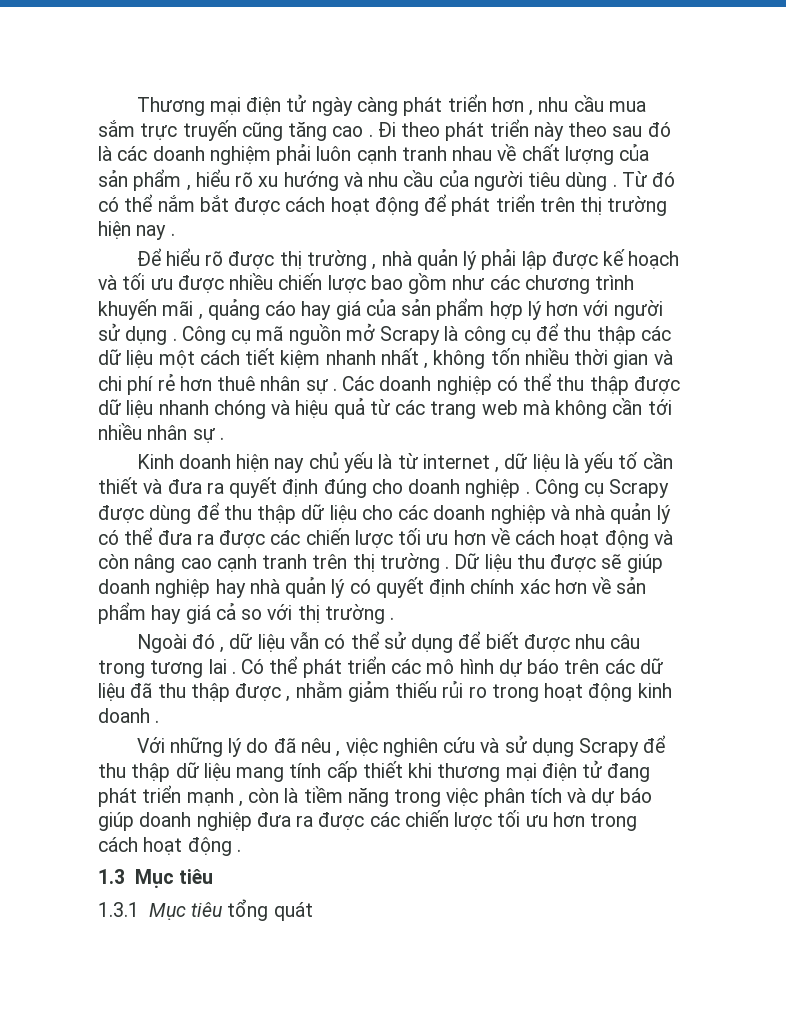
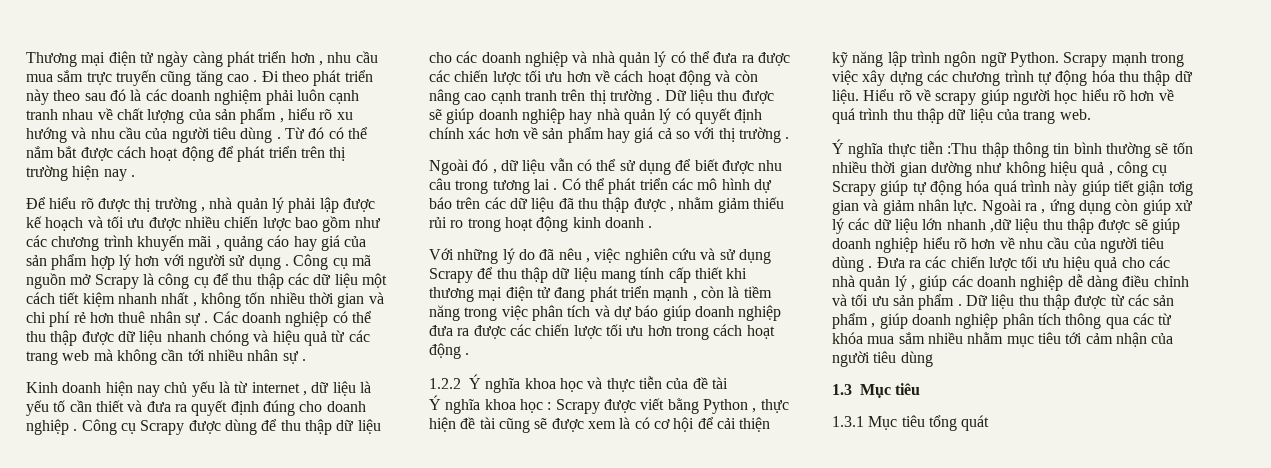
+ 1.2.2 Ý nghĩa khoa học và thực tiễn của đề tài
+ Ý nghĩa khoa học : Scrapy được viết bằng Python , thực hiện đề tài cũng sẽ được xem là có cơ hội để cải thiện kỹ năng lập trình ngôn ngữ Python. Scrapy mạnh trong việc xây dựng các chương trình tự động hóa thu thập dữ liệu. Hiểu rõ về scrapy giúp người học hiểu rõ hơn về quá trình thu thập dữ liệu của trang web.
+ Ý nghĩa thực tiễn :Thu thập thông tin bình thường sẽ tốn nhiều thời gian dường như không hiệu quả , công cụ Scrapy giúp tự động hóa quá trình này giúp tiết giận tơig gian và giảm nhân lực. Ngoài ra , ứng dụng còn giúp xử lý các dữ liệu lớn nhanh ,dữ liệu thu thập được sẽ giúp doanh nghiệp hiểu rõ hơn về nhu cầu của người tiêu dùng . Đưa ra các chiến lược tối ưu hiệu quả cho các nhà quản lý , giúp các doanh nghiệp dễ dàng điều chỉnh và tối ưu sản phẩm . Dữ liệu thu thập được từ các sản phẩm , giúp doanh nghiệp phân tích thông qua các từ khóa mua sắm nhiều nhằm mục tiêu tới cảm nhận của người tiêu dùng

